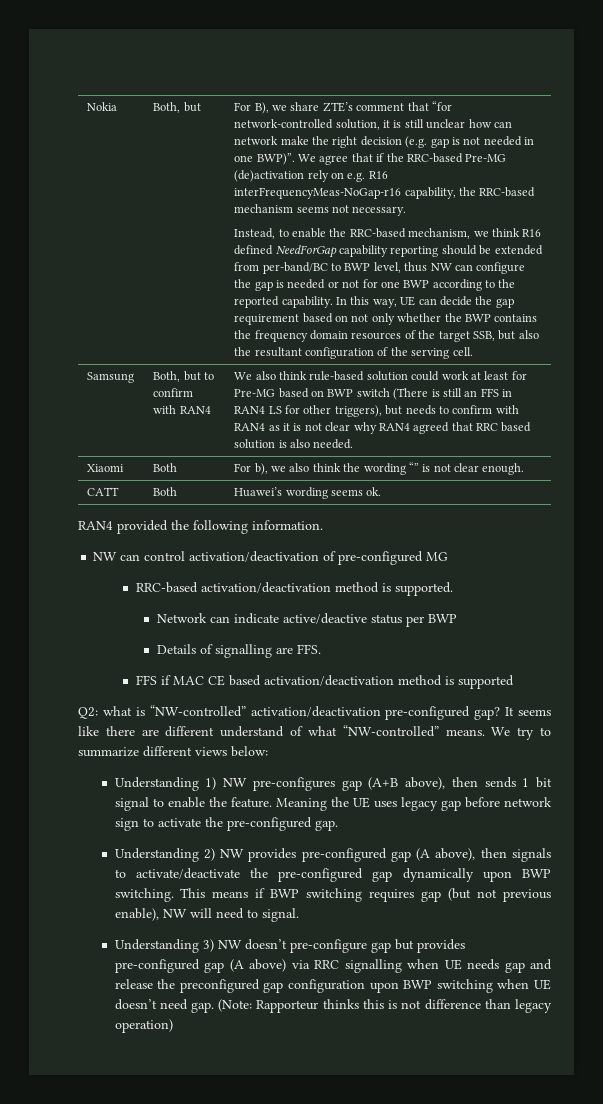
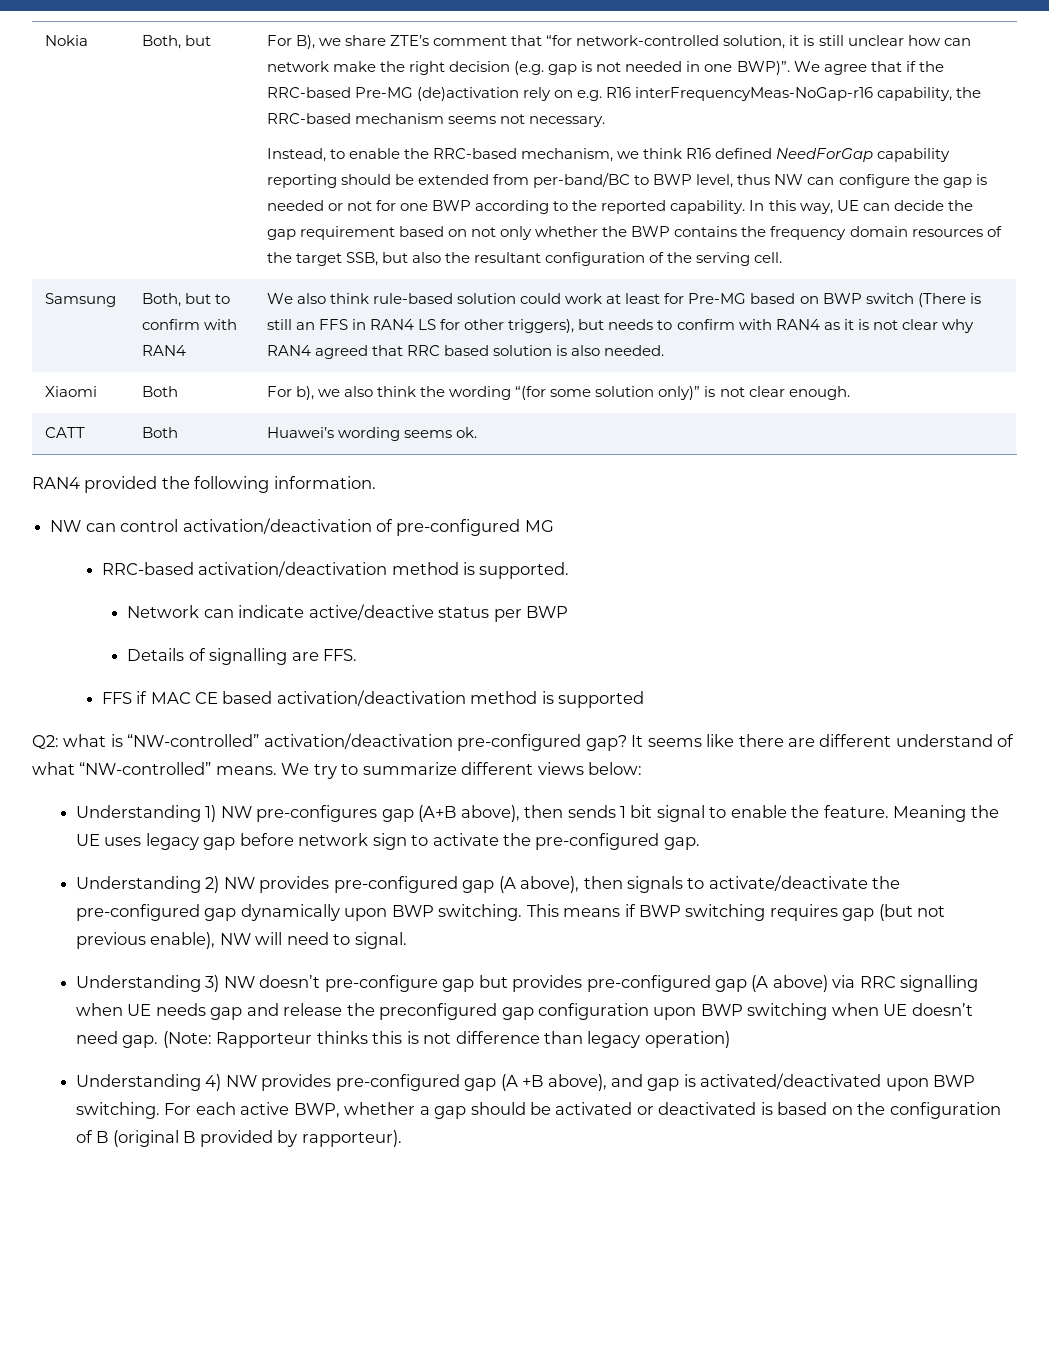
- Xiaomi | Both | For b), we also think the wording “” is not clear enough.
+ Xiaomi | Both | For b), we also think the wording “(for some solution only)” is not clear enough.
+ Understanding 4) NW provides pre-configured gap (A +B above), and gap is activated/deactivated upon BWP switching. For each active BWP, whether a gap should be activated or deactivated is based on the configuration of B (original B provided by rapporteur).

